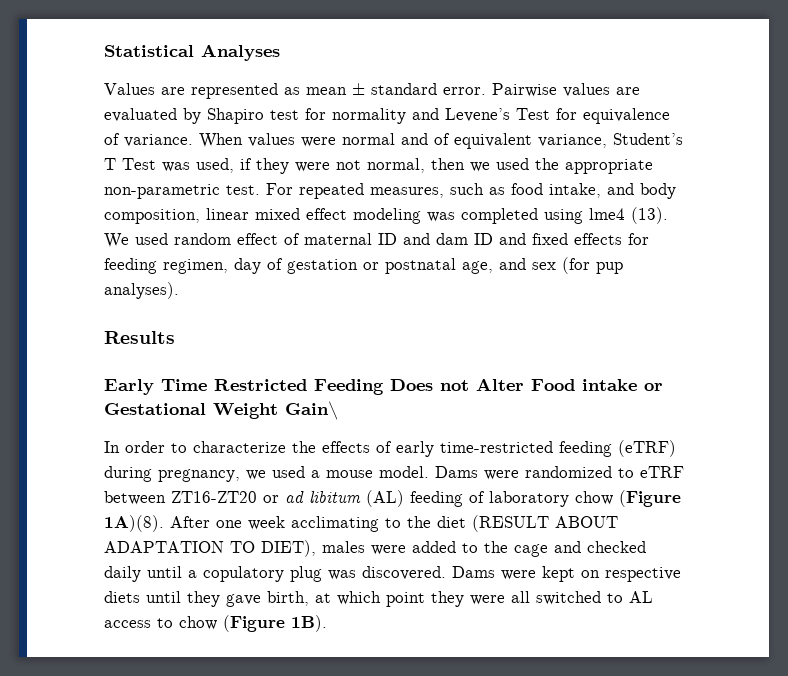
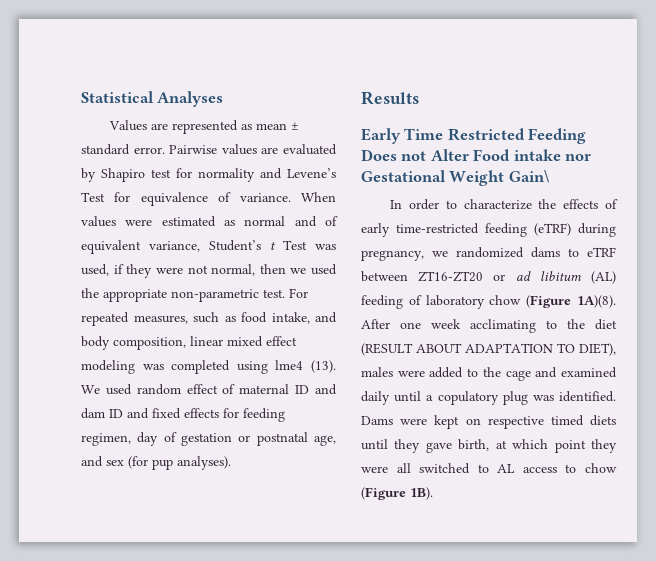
- When values were normal and of equivalent variance, Student’s T Test was used, if they were not normal, then we used the appropriate non-parametric test.
+ When values were estimated as normal and of equivalent variance, Student’s t Test was used, if they were not normal, then we used the appropriate non-parametric test.
- Early Time Restricted Feeding Does not Alter Food intake or Gestational Weight Gain\
+ Early Time Restricted Feeding Does not Alter Food intake nor Gestational Weight Gain\
- In order to characterize the effects of early time-restricted feeding (eTRF) during pregnancy, we used a mouse model. Dams were randomized to eTRF between ZT16-ZT20 or ad libitum (AL) feeding of laboratory chow (Figure 1A)(8).
+ In order to characterize the effects of early time-restricted feeding (eTRF) during pregnancy, we randomized dams to eTRF between ZT16-ZT20 or ad libitum (AL) feeding of laboratory chow (Figure 1A)(8).
- After one week acclimating to the diet (RESULT ABOUT ADAPTATION TO DIET), males were added to the cage and checked daily until a copulatory plug was discovered.
+ After one week acclimating to the diet (RESULT ABOUT ADAPTATION TO DIET), males were added to the cage and examined daily until a copulatory plug was identified.
- Dams were kept on respective diets until they gave birth, at which point they were all switched to AL access to chow (Figure 1B).
+ Dams were kept on respective timed diets until they gave birth, at which point they were all switched to AL access to chow (Figure 1B).

